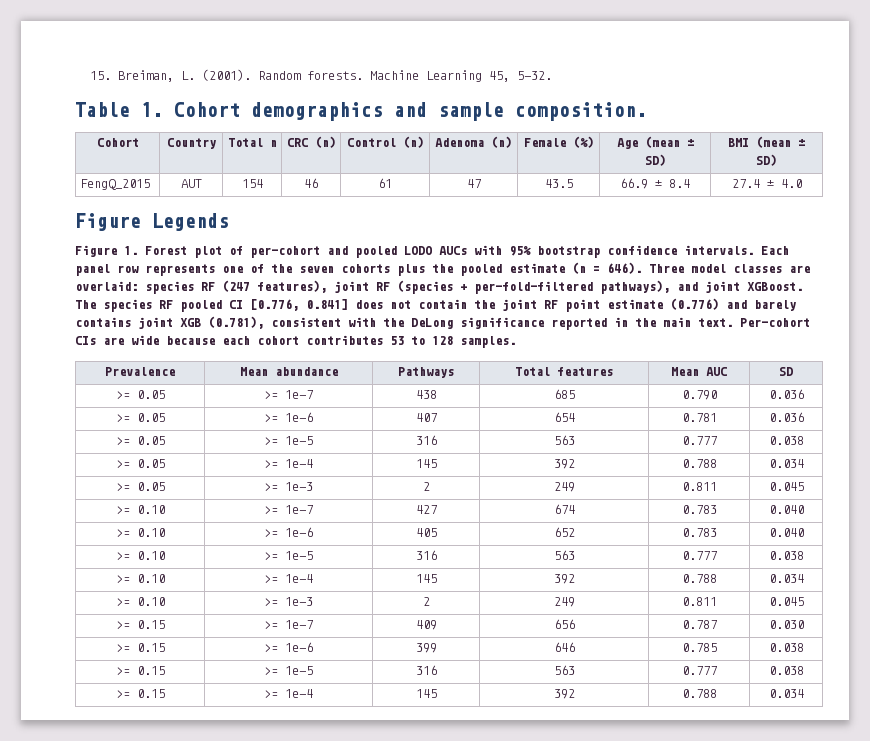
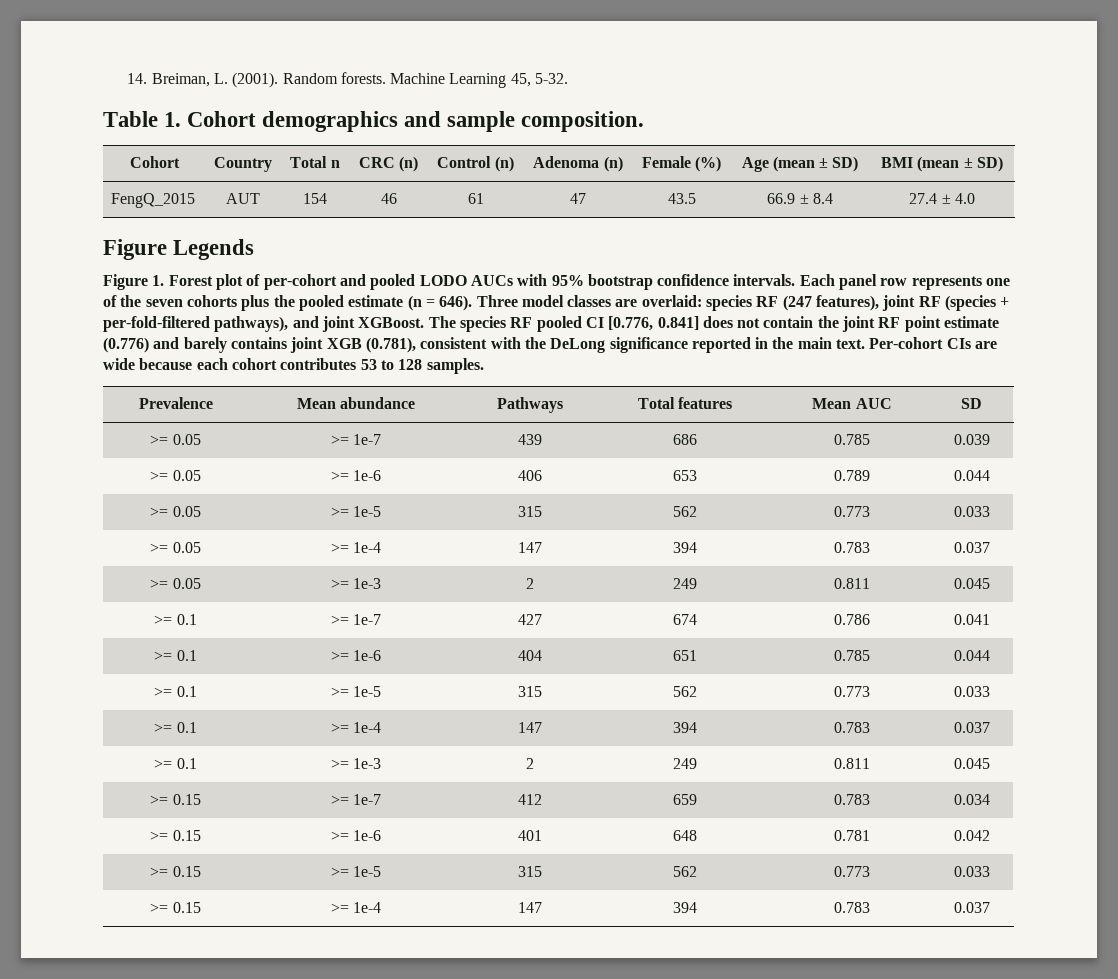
- 15. Breiman, L. (2001).
+ 14. Breiman, L. (2001).
- >= 0.05 | >= 1e-7 | 438 | 685 | 0.790 | 0.036
+ >= 0.05 | >= 1e-7 | 439 | 686 | 0.785 | 0.039
- >= 0.05 | >= 1e-6 | 407 | 654 | 0.781 | 0.036
+ >= 0.05 | >= 1e-6 | 406 | 653 | 0.789 | 0.044
- >= 0.05 | >= 1e-5 | 316 | 563 | 0.777 | 0.038
+ >= 0.05 | >= 1e-5 | 315 | 562 | 0.773 | 0.033
- >= 0.05 | >= 1e-4 | 145 | 392 | 0.788 | 0.034
+ >= 0.05 | >= 1e-4 | 147 | 394 | 0.783 | 0.037
- >= 0.10 | >= 1e-7 | 427 | 674 | 0.783 | 0.040
- >= 0.10 | >= 1e-6 | 405 | 652 | 0.783 | 0.040
- >= 0.10 | >= 1e-5 | 316 | 563 | 0.777 | 0.038
- >= 0.10 | >= 1e-4 | 145 | 392 | 0.788 | 0.034
- >= 0.10 | >= 1e-3 | 2 | 249 | 0.811 | 0.045
+ >= 0.1 | >= 1e-7 | 427 | 674 | 0.786 | 0.041
+ >= 0.1 | >= 1e-6 | 404 | 651 | 0.785 | 0.044
+ >= 0.1 | >= 1e-5 | 315 | 562 | 0.773 | 0.033
+ >= 0.1 | >= 1e-4 | 147 | 394 | 0.783 | 0.037
+ >= 0.1 | >= 1e-3 | 2 | 249 | 0.811 | 0.045
- >= 0.15 | >= 1e-7 | 409 | 656 | 0.787 | 0.030
+ >= 0.15 | >= 1e-7 | 412 | 659 | 0.783 | 0.034
- >= 0.15 | >= 1e-6 | 399 | 646 | 0.785 | 0.038
+ >= 0.15 | >= 1e-6 | 401 | 648 | 0.781 | 0.042
- >= 0.15 | >= 1e-5 | 316 | 563 | 0.777 | 0.038
+ >= 0.15 | >= 1e-5 | 315 | 562 | 0.773 | 0.033
- >= 0.15 | >= 1e-4 | 145 | 392 | 0.788 | 0.034
+ >= 0.15 | >= 1e-4 | 147 | 394 | 0.783 | 0.037

